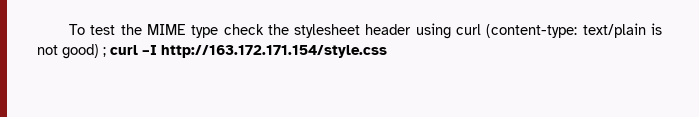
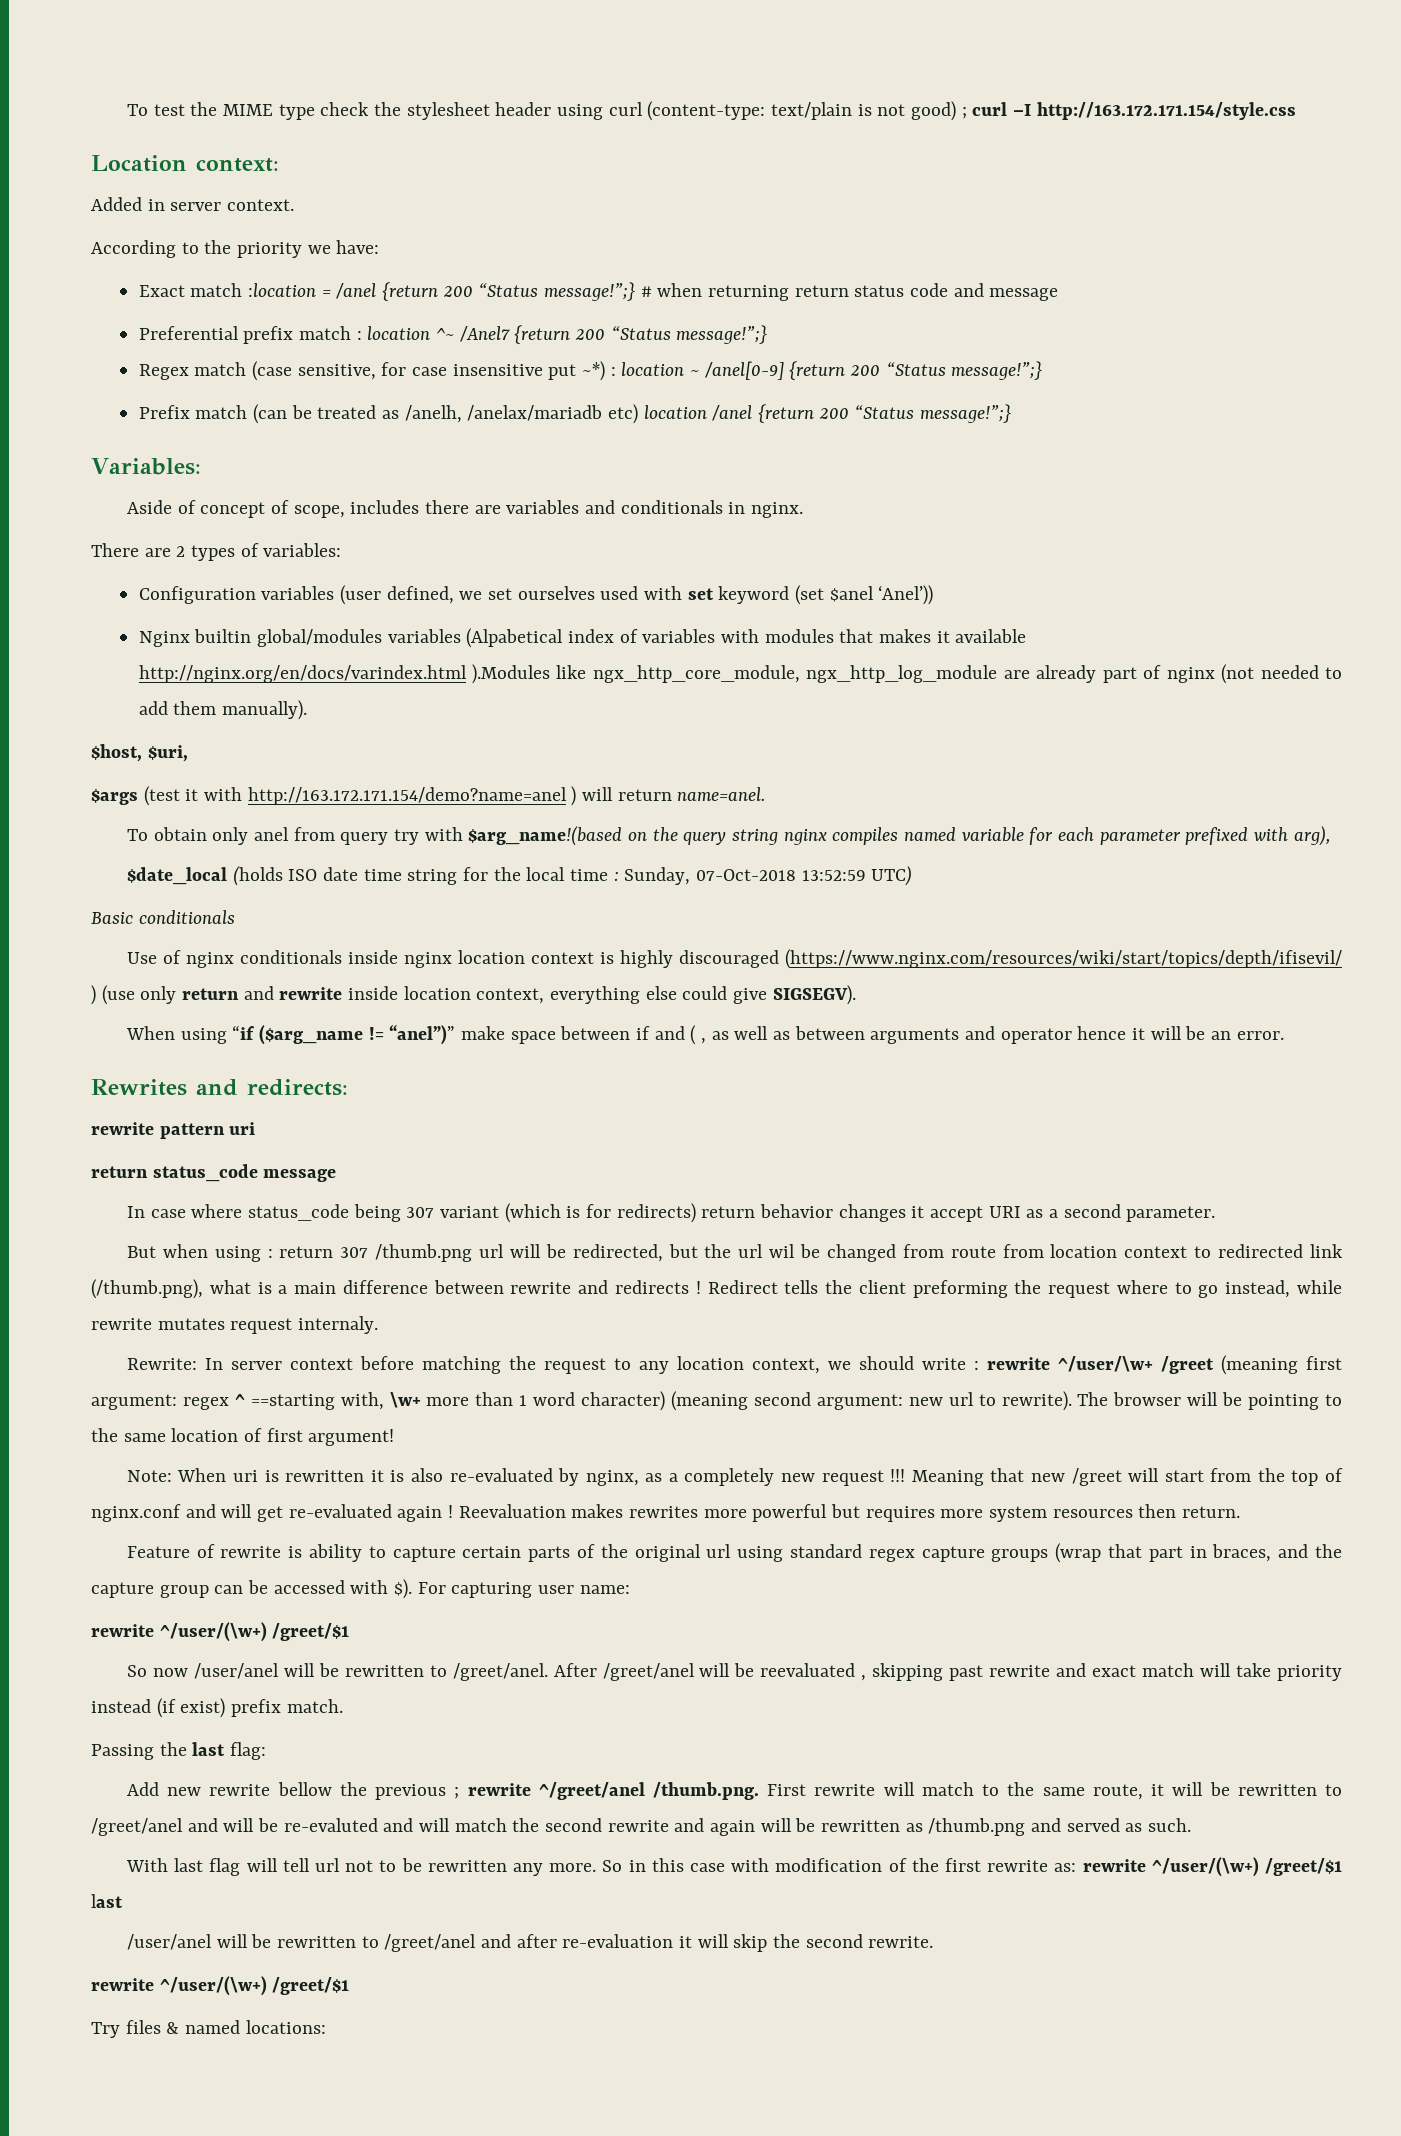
+ Location context:
+ Added in server context.
+ According to the priority we have:
+ Exact match :location = /anel {return 200 “Status message!”;} # when returning return status code and message
+ Preferential prefix match : location ^~ /Anel7 {return 200 “Status message!”;}
+ Regex match (case sensitive, for case insensitive put ~*) : location ~ /anel[0-9] {return 200 “Status message!”;}
+ Prefix match (can be treated as /anelh, /anelax/mariadb etc) location /anel {return 200 “Status message!”;}
+ Variables:
+ Aside of concept of scope, includes there are variables and conditionals in nginx.
+ There are 2 types of variables:
+ Configuration variables (user defined, we set ourselves used with set keyword (set $anel ‘Anel’))
+ Nginx builtin global/modules variables (Alpabetical index of variables with modules that makes it available http://nginx.org/en/docs/varindex.html ).Modules like ngx_http_core_module, ngx_http_log_module are already part of nginx (not needed to add them manually).
+ $host, $uri,
+ $args (test it with http://163.172.171.154/demo?name=anel ) will return name=anel.
+ To obtain only anel from query try with $arg_name!(based on the query string nginx compiles named variable for each parameter prefixed with arg),
+ $date_local (holds ISO date time string for the local time : Sunday, 07-Oct-2018 13:52:59 UTC)
+ Basic conditionals
+ Use of nginx conditionals inside nginx location context is highly discouraged (https://www.nginx.com/resources/wiki/start/topics/depth/ifisevil/ ) (use only return and rewrite inside location context, everything else could give SIGSEGV).
+ When using “if ($arg_name != “anel”)” make space between if and ( , as well as between arguments and operator hence it will be an error.
+ Rewrites and redirects:
+ rewrite pattern uri
+ return status_code message
+ In case where status_code being 307 variant (which is for redirects) return behavior changes it accept URI as a second parameter.
+ But when using : return 307 /thumb.png url will be redirected, but the url wil be changed from route from location context to redirected link (/thumb.png), what is a main difference between rewrite and redirects ! Redirect tells the client preforming the request where to go instead, while rewrite mutates request internaly.
+ Rewrite: In server context before matching the request to any location context, we should write : rewrite ^/user/\w+ /greet (meaning first argument: regex ^ ==starting with, \w+ more than 1 word character) (meaning second argument: new url to rewrite). The browser will be pointing to the same location of first argument!
+ Note: When uri is rewritten it is also re-evaluated by nginx, as a completely new request !!! Meaning that new /greet will start from the top of nginx.conf and will get re-evaluated again ! Reevaluation makes rewrites more powerful but requires more system resources then return.
+ Feature of rewrite is ability to capture certain parts of the original url using standard regex capture groups (wrap that part in braces, and the capture group can be accessed with $). For capturing user name:
+ rewrite ^/user/(\w+) /greet/$1
+ So now /user/anel will be rewritten to /greet/anel. After /greet/anel will be reevaluated , skipping past rewrite and exact match will take priority instead (if exist) prefix match.
+ Passing the last flag:
+ Add new rewrite bellow the previous ; rewrite ^/greet/anel /thumb.png. First rewrite will match to the same route, it will be rewritten to /greet/anel and will be re-evaluted and will match the second rewrite and again will be rewritten as /thumb.png and served as such.
+ With last flag will tell url not to be rewritten any more. So in this case with modification of the first rewrite as: rewrite ^/user/(\w+) /greet/$1 last
+ /user/anel will be rewritten to /greet/anel and after re-evaluation it will skip the second rewrite.
+ rewrite ^/user/(\w+) /greet/$1
+ Try files & named locations:

